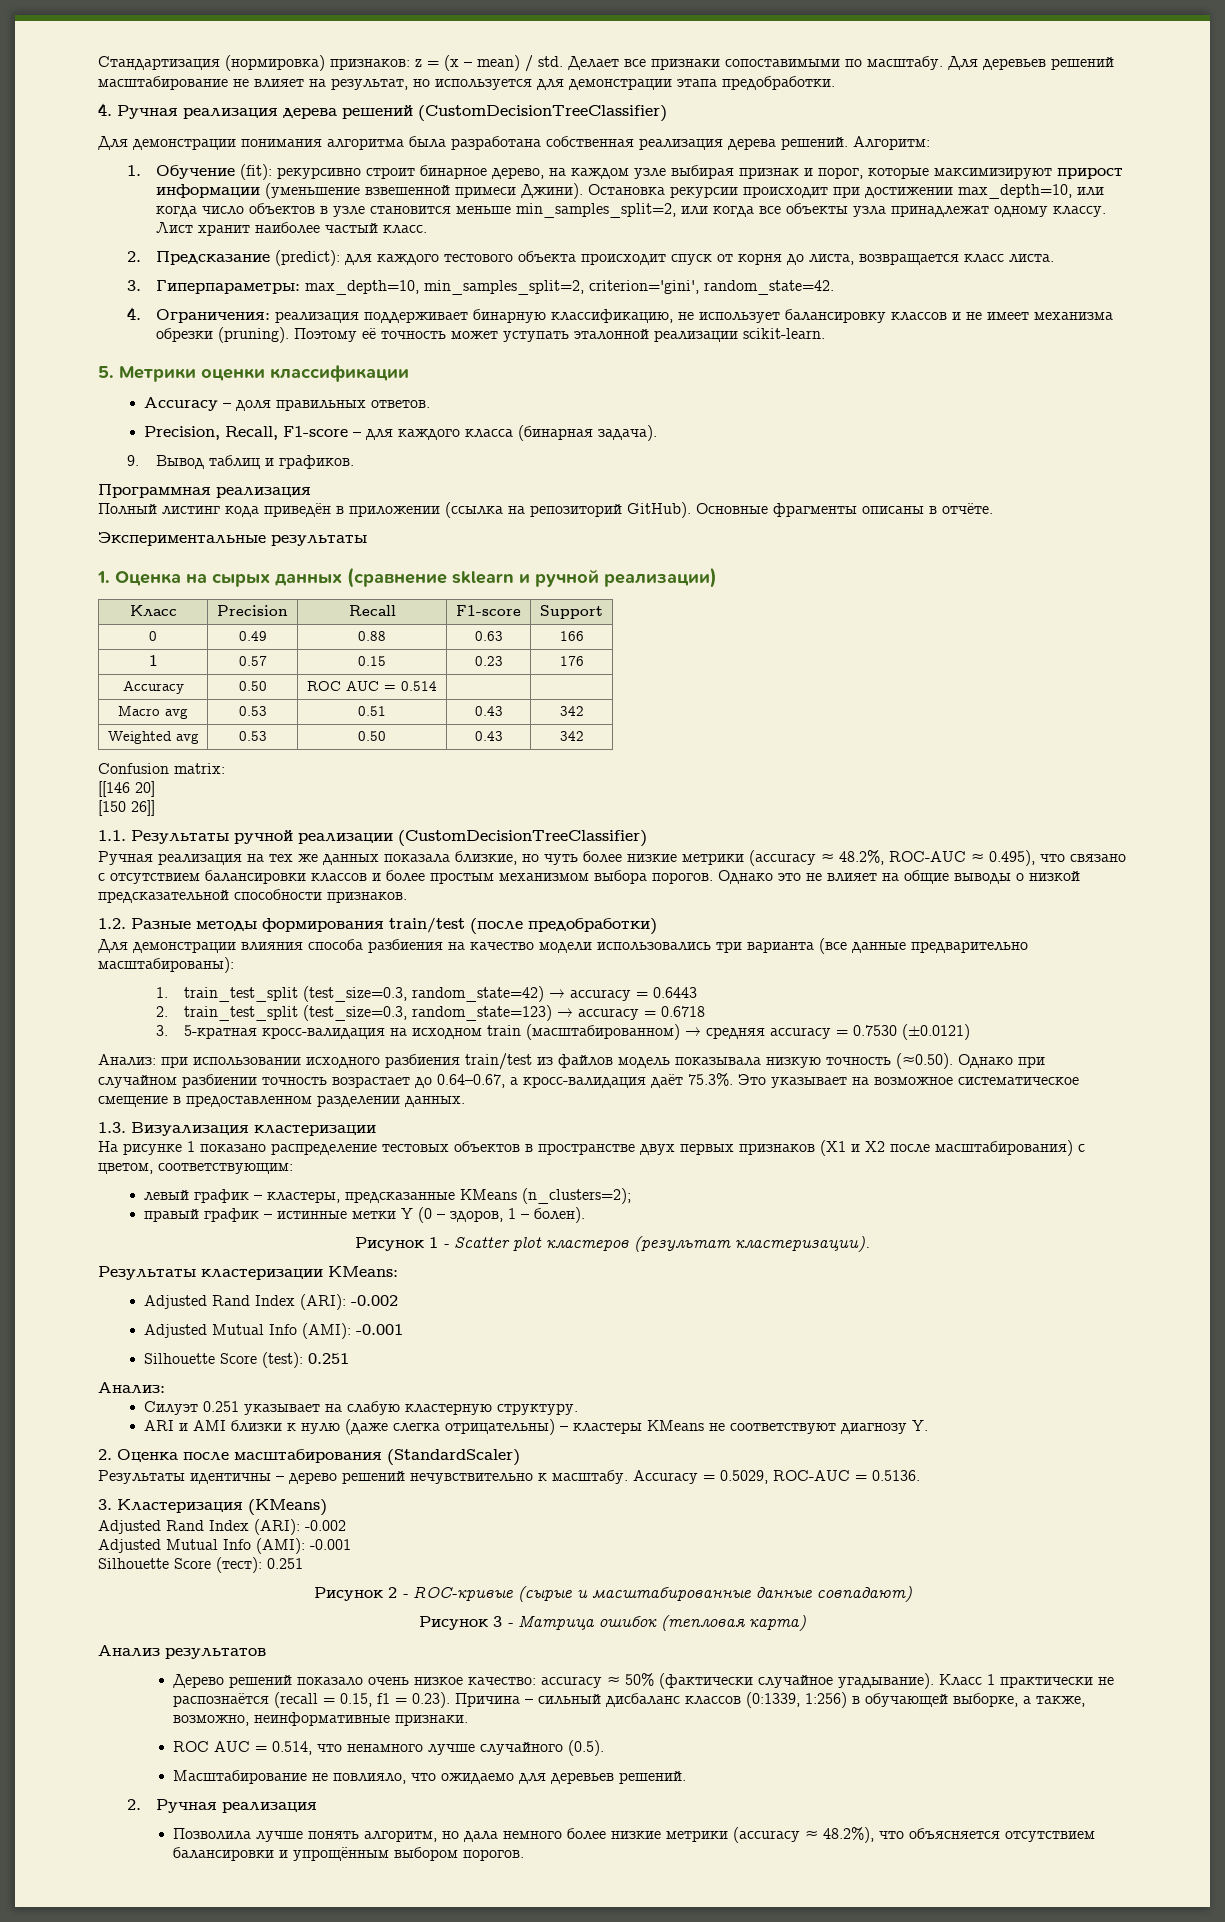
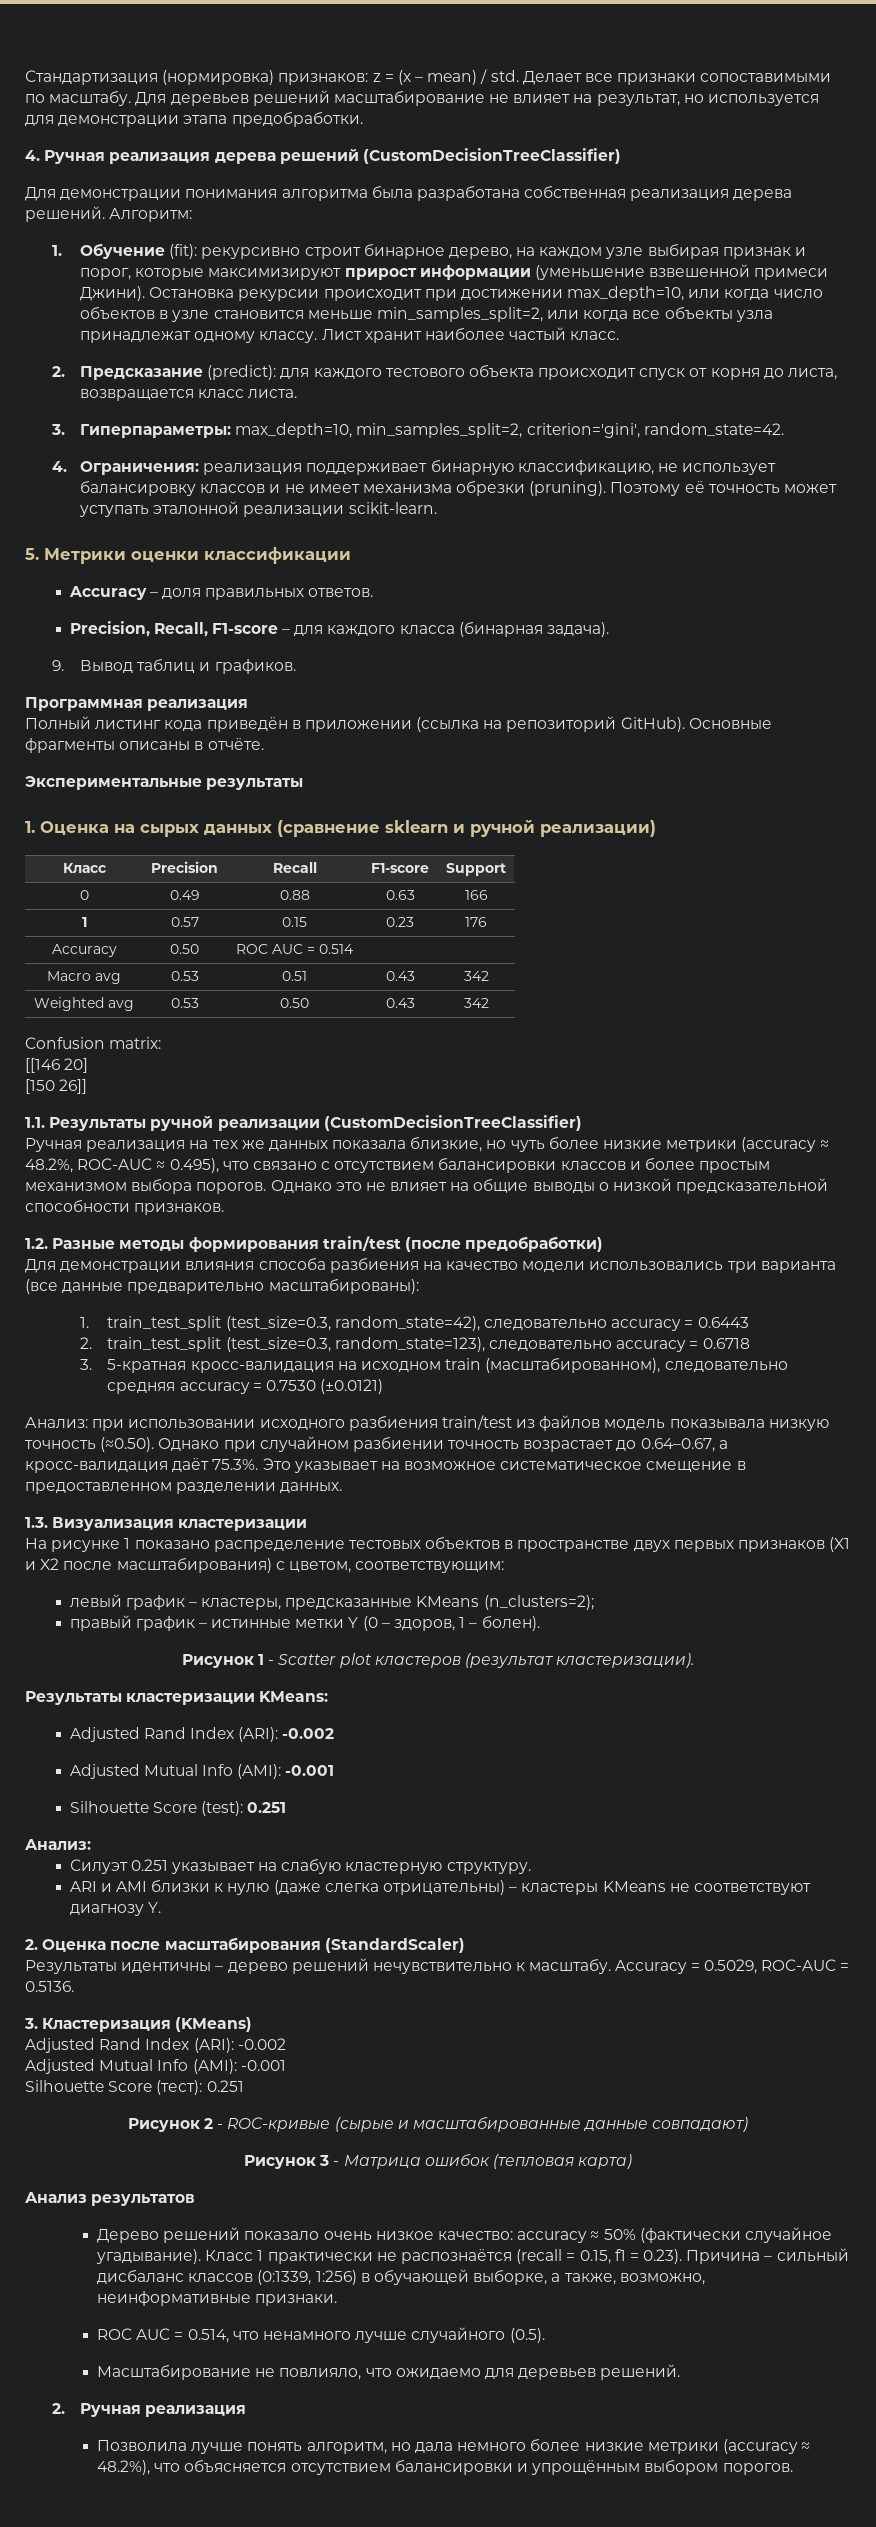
- 1. train_test_split (test_size=0.3, random_state=42) → accuracy = 0.6443
+ 1. train_test_split (test_size=0.3, random_state=42), следовательно accuracy = 0.6443
- 2. train_test_split (test_size=0.3, random_state=123) → accuracy = 0.6718
+ 2. train_test_split (test_size=0.3, random_state=123), следовательно accuracy = 0.6718
- 3. 5-кратная кросс-валидация на исходном train (масштабированном) → средняя accuracy = 0.7530 (±0.0121)
+ 3. 5-кратная кросс-валидация на исходном train (масштабированном), следовательно средняя accuracy = 0.7530 (±0.0121)

